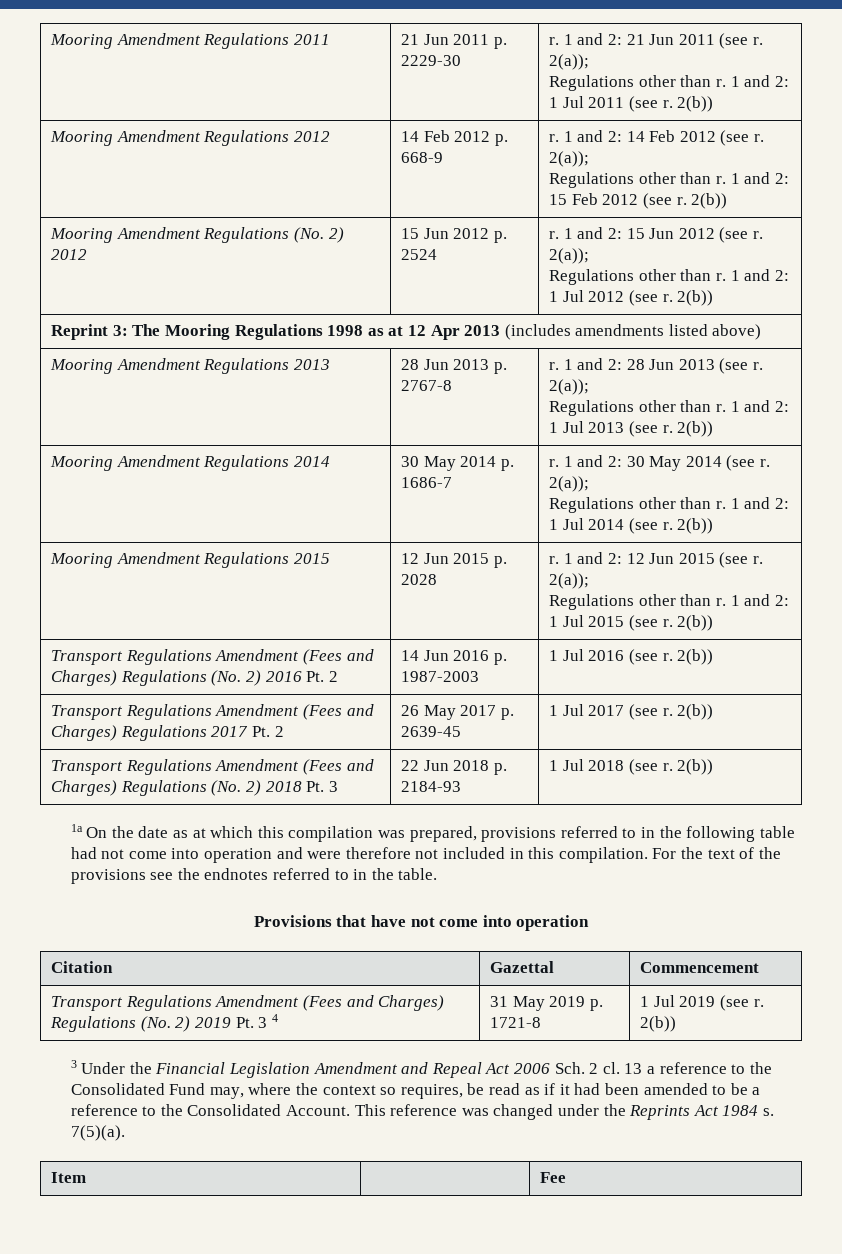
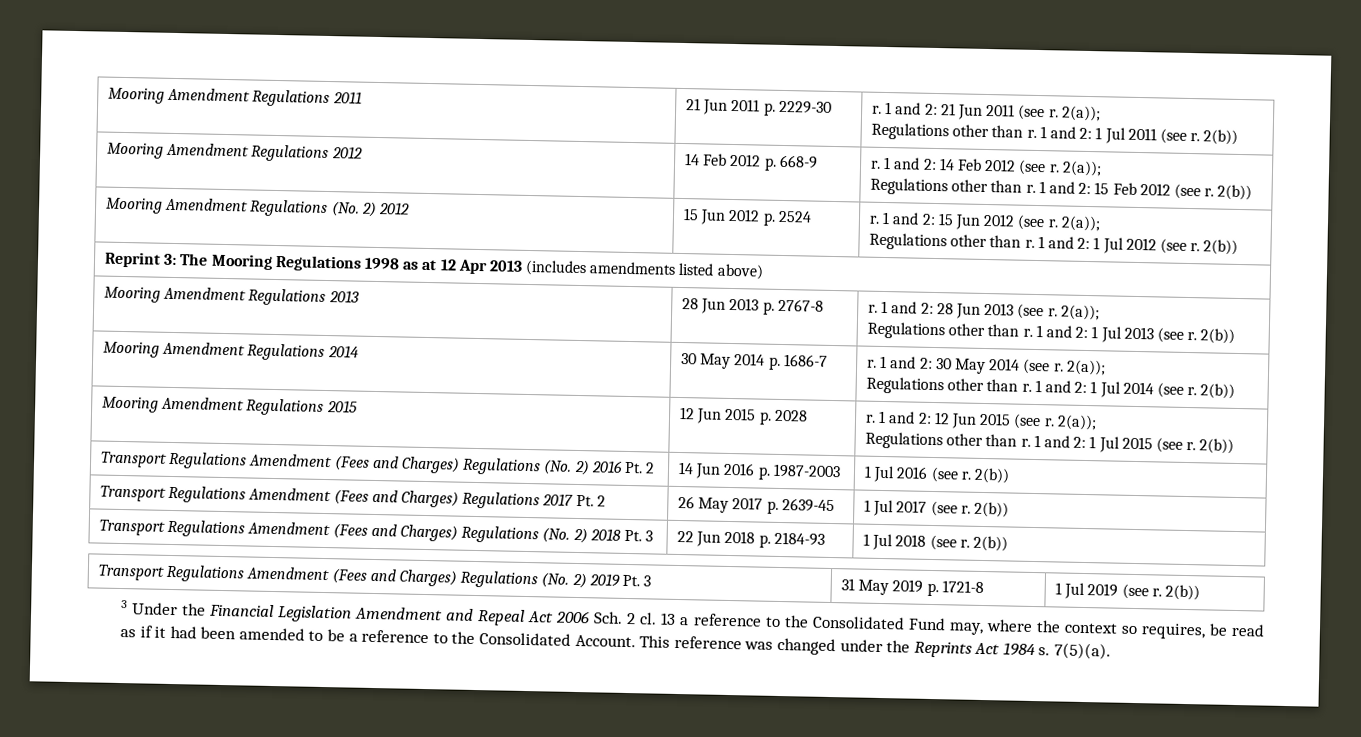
- 1a On the date as at which this compilation was prepared, provisions referred to in the following table had not come into operation and were therefore not included in this compilation. For the text of the provisions see the endnotes referred to in the table.
- Provisions that have not come into operation
- Citation | Gazettal | Commencement
- Transport Regulations Amendment (Fees and Charges) Regulations (No. 2) 2019 Pt. 3 4 | 31 May 2019 p. 1721-8 | 1 Jul 2019 (see r. 2(b))
+ Transport Regulations Amendment (Fees and Charges) Regulations (No. 2) 2019 Pt. 3 | 31 May 2019 p. 1721-8 | 1 Jul 2019 (see r. 2(b))
- Item | | Fee

